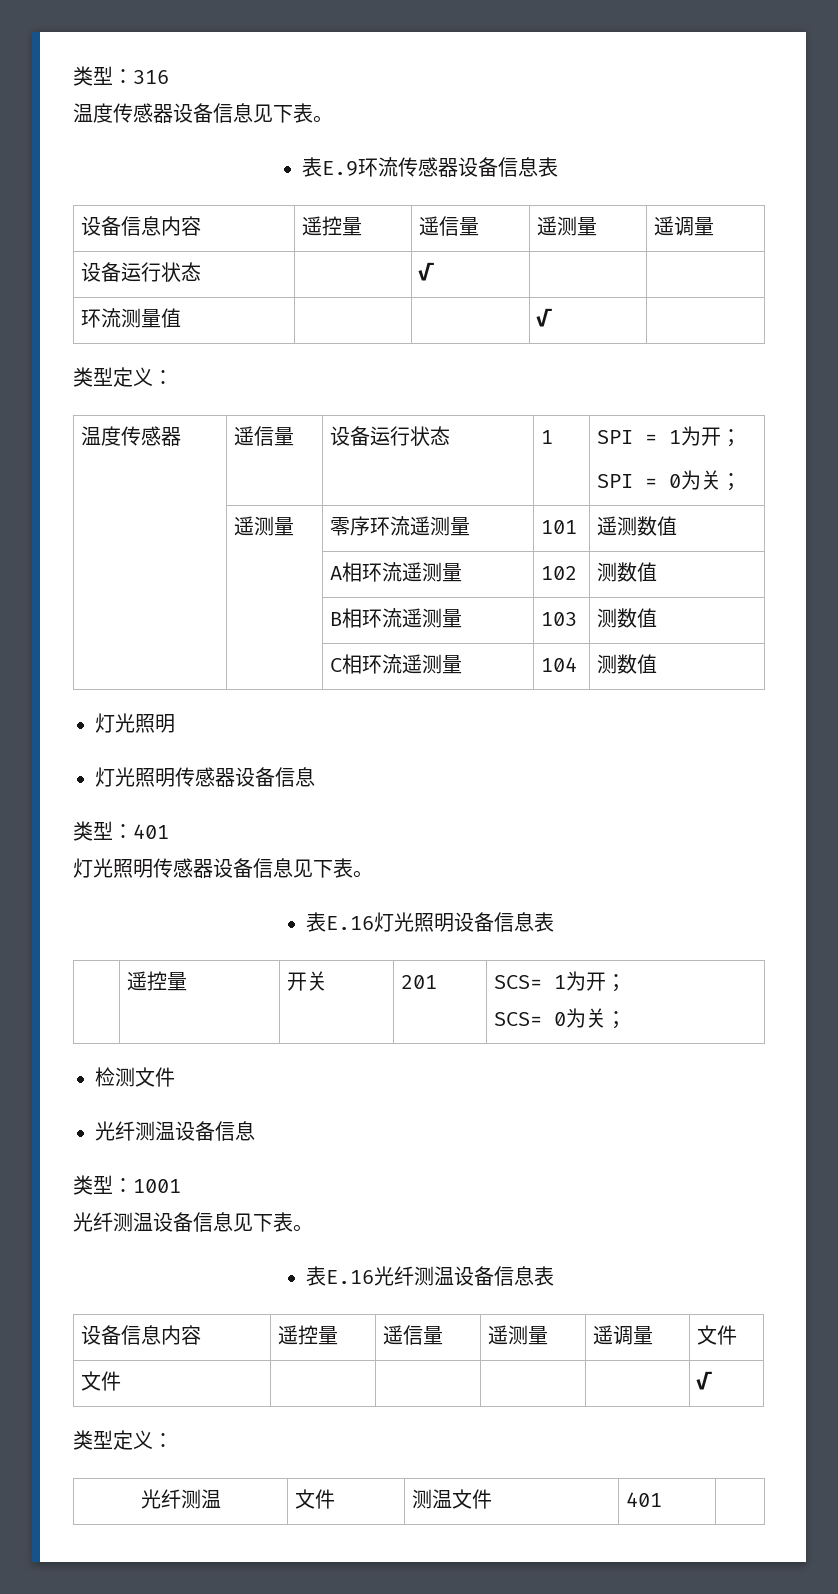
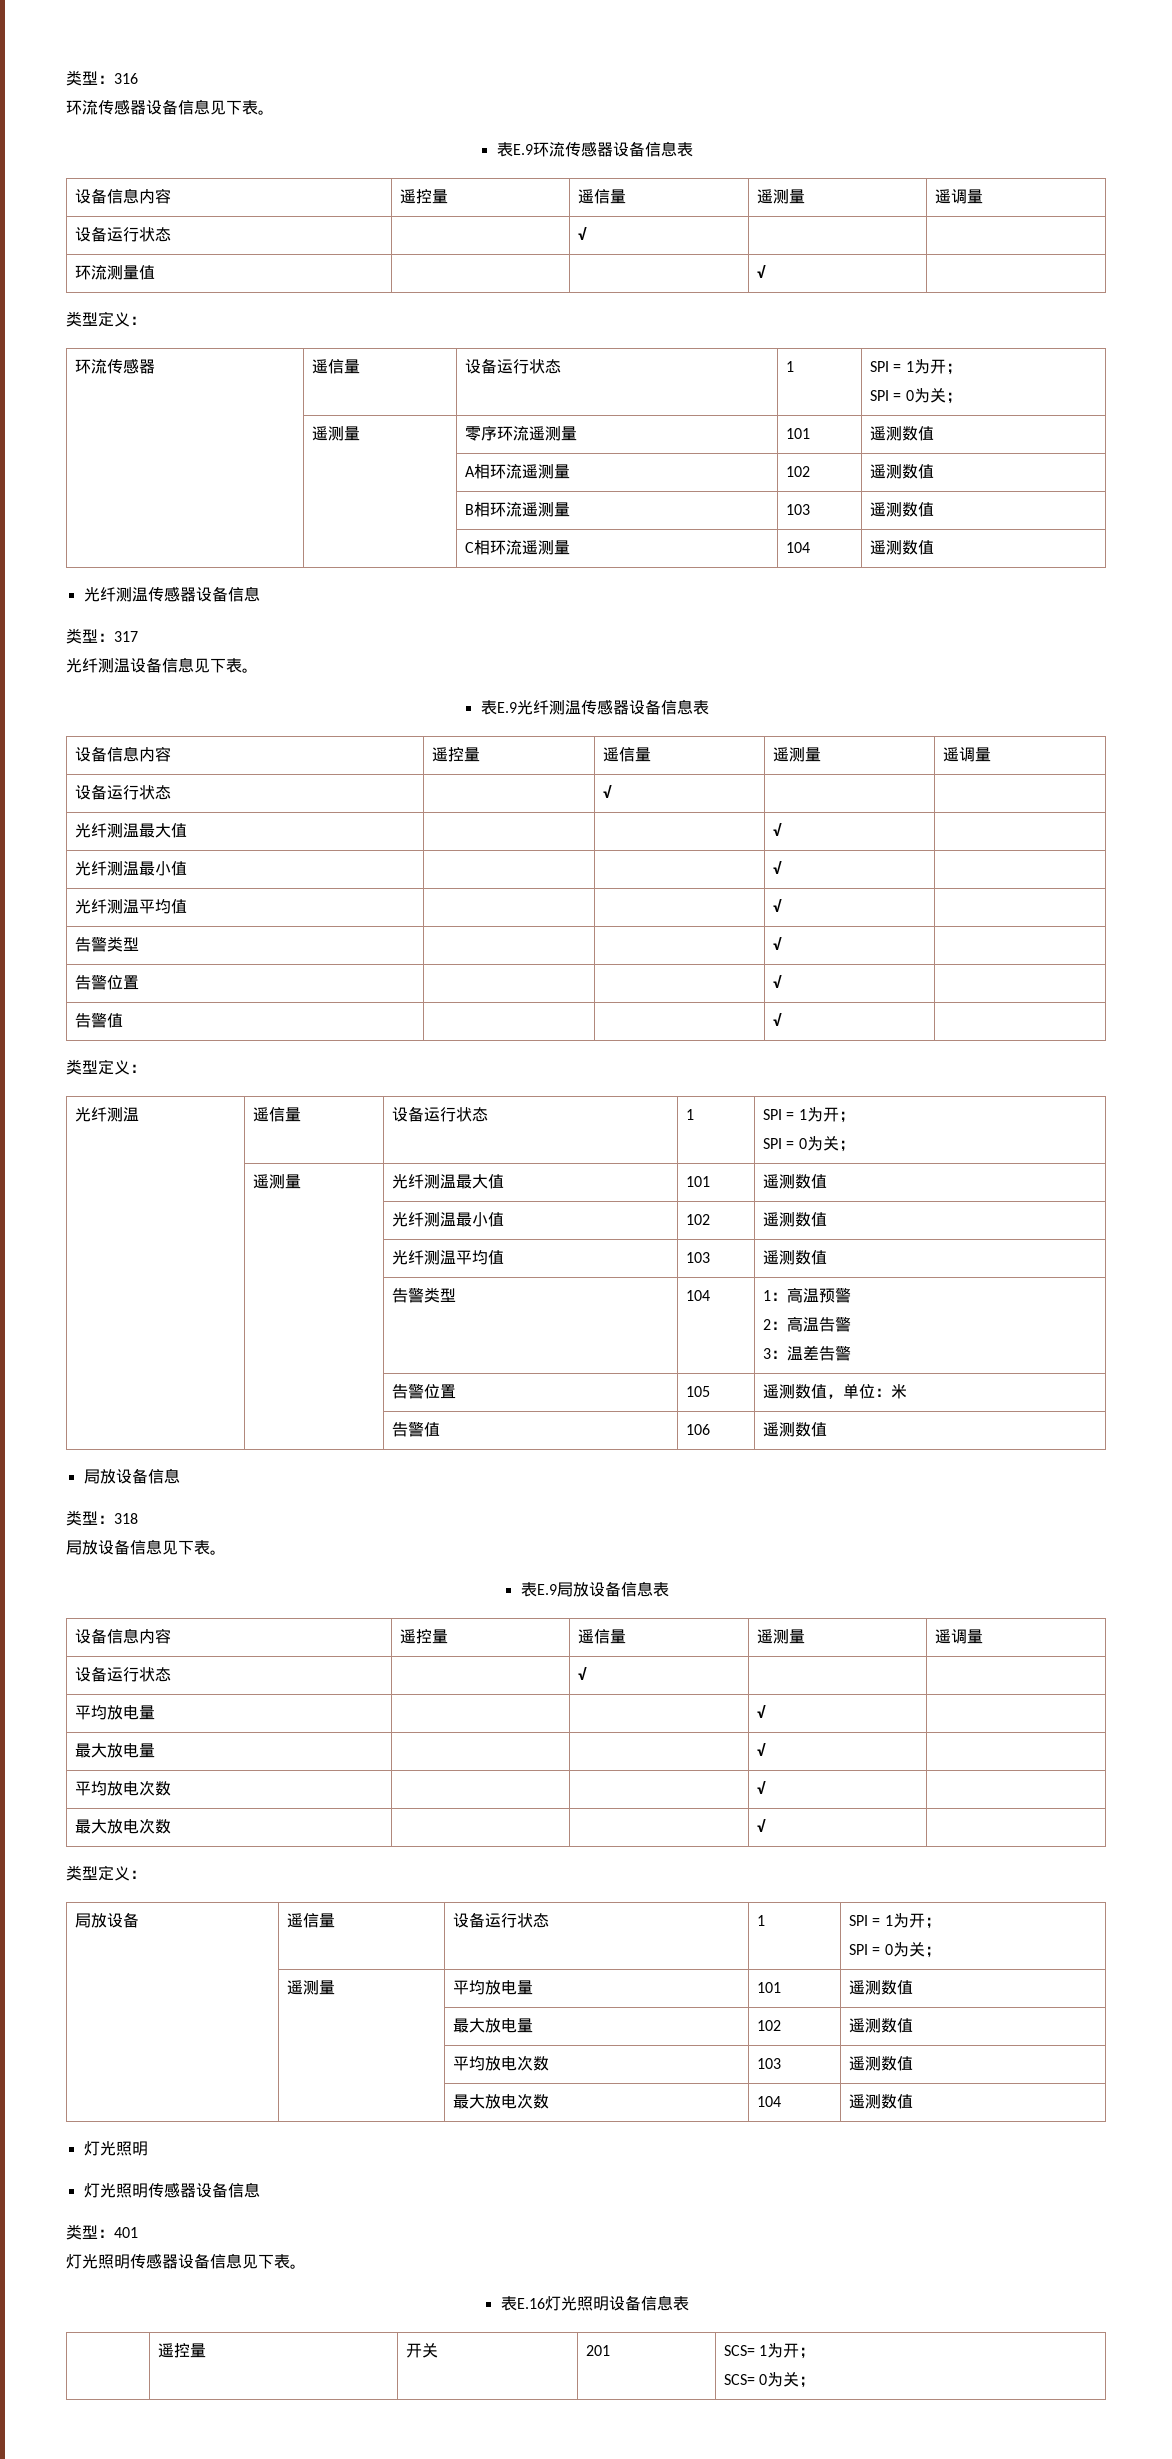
- 温度传感器设备信息见下表。
+ 环流传感器设备信息见下表。
- 温度传感器 | 遥信量 | 设备运行状态 | 1 | SPI = 1为开；
+ 环流传感器 | 遥信量 | 设备运行状态 | 1 | SPI = 1为开；
- | | A相环流遥测量 | 102 | 测数值
+ | | A相环流遥测量 | 102 | 遥测数值
- | | B相环流遥测量 | 103 | 测数值
+ | | B相环流遥测量 | 103 | 遥测数值
- | | C相环流遥测量 | 104 | 测数值
+ | | C相环流遥测量 | 104 | 遥测数值
+ 光纤测温传感器设备信息
+ 类型：317
+ 光纤测温设备信息见下表。
+ 表E.9光纤测温传感器设备信息表
+ 设备信息内容 | 遥控量 | 遥信量 | 遥测量 | 遥调量
+ 设备运行状态 | | √ | |
+ 光纤测温最大值 | | | √ |
+ 光纤测温最小值 | | | √ |
+ 光纤测温平均值 | | | √ |
+ 告警类型 | | | √ |
+ 告警位置 | | | √ |
+ 告警值 | | | √ |
+ 类型定义：
+ 光纤测温 | 遥信量 | 设备运行状态 | 1 | SPI = 1为开；
+ SPI = 0为关；
+ | 遥测量 | 光纤测温最大值 | 101 | 遥测数值
+ | | 光纤测温最小值 | 102 | 遥测数值
+ | | 光纤测温平均值 | 103 | 遥测数值
+ | | 告警类型 | 104 | 1：高温预警
+ 2：高温告警
+ 3：温差告警
+ | | 告警位置 | 105 | 遥测数值，单位：米
+ | | 告警值 | 106 | 遥测数值
+ 局放设备信息
+ 类型：318
+ 局放设备信息见下表。
+ 表E.9局放设备信息表
+ 设备信息内容 | 遥控量 | 遥信量 | 遥测量 | 遥调量
+ 设备运行状态 | | √ | |
+ 平均放电量 | | | √ |
+ 最大放电量 | | | √ |
+ 平均放电次数 | | | √ |
+ 最大放电次数 | | | √ |
+ 类型定义：
+ 局放设备 | 遥信量 | 设备运行状态 | 1 | SPI = 1为开；
+ SPI = 0为关；
+ | 遥测量 | 平均放电量 | 101 | 遥测数值
+ | | 最大放电量 | 102 | 遥测数值
+ | | 平均放电次数 | 103 | 遥测数值
+ | | 最大放电次数 | 104 | 遥测数值
- 检测文件
- 光纤测温设备信息
- 类型：1001
- 光纤测温设备信息见下表。
- 表E.16光纤测温设备信息表
- 设备信息内容 | 遥控量 | 遥信量 | 遥测量 | 遥调量 | 文件
- 文件 | | | | | √
- 类型定义：
- 光纤测温 | 文件 | 测温文件 | 401 |

